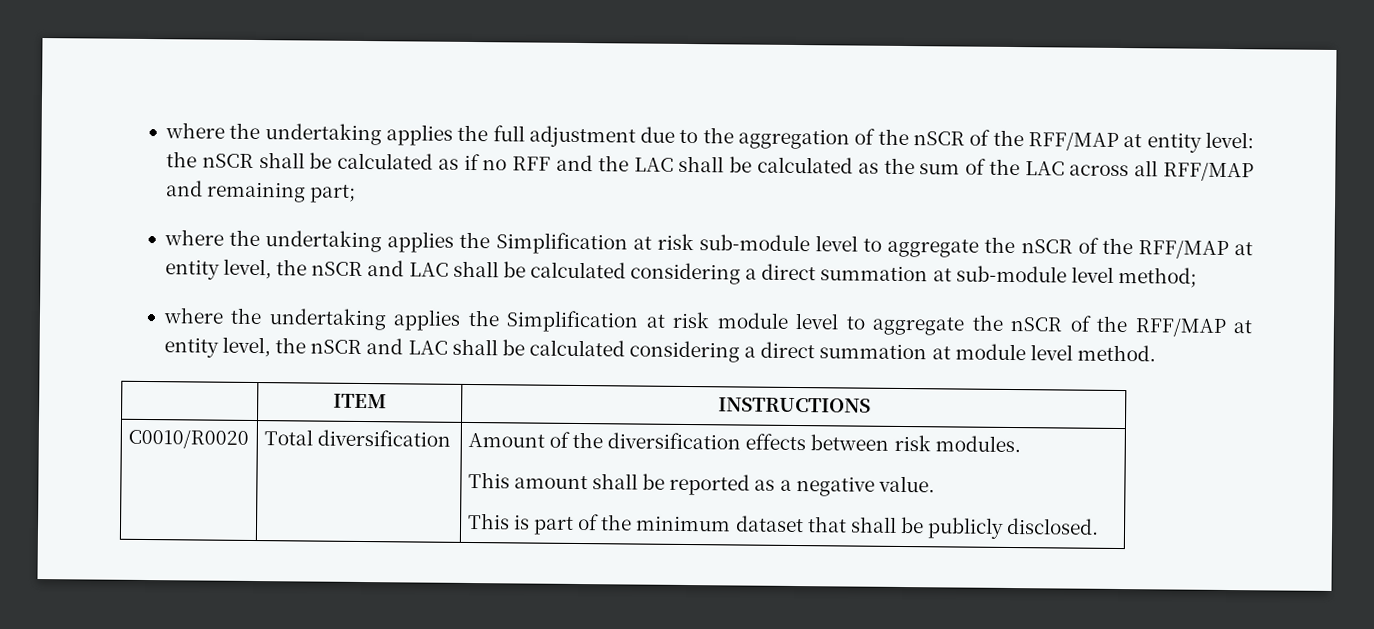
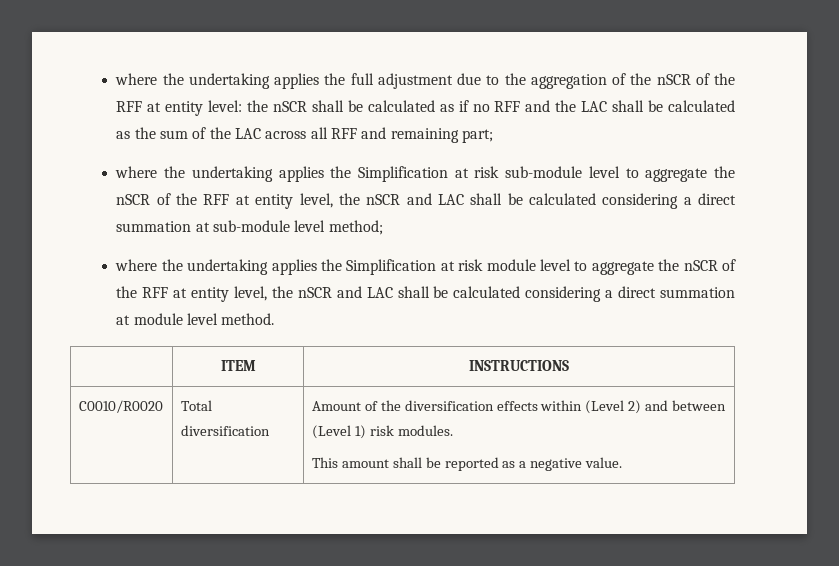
- where the undertaking applies the full adjustment due to the aggregation of the nSCR of the RFF/MAP at entity level: the nSCR shall be calculated as if no RFF and the LAC shall be calculated as the sum of the LAC across all RFF/MAP and remaining part;
+ where the undertaking applies the full adjustment due to the aggregation of the nSCR of the RFF at entity level: the nSCR shall be calculated as if no RFF and the LAC shall be calculated as the sum of the LAC across all RFF and remaining part;
- where the undertaking applies the Simplification at risk sub-module level to aggregate the nSCR of the RFF/MAP at entity level, the nSCR and LAC shall be calculated considering a direct summation at sub-module level method;
+ where the undertaking applies the Simplification at risk sub-module level to aggregate the nSCR of the RFF at entity level, the nSCR and LAC shall be calculated considering a direct summation at sub-module level method;
- where the undertaking applies the Simplification at risk module level to aggregate the nSCR of the RFF/MAP at entity level, the nSCR and LAC shall be calculated considering a direct summation at module level method.
+ where the undertaking applies the Simplification at risk module level to aggregate the nSCR of the RFF at entity level, the nSCR and LAC shall be calculated considering a direct summation at module level method.
- C0010/R0020 | Total diversification | Amount of the diversification effects between risk modules.
+ C0010/R0020 | Total diversification | Amount of the diversification effects within (Level 2) and between (Level 1) risk modules.
  This amount shall be reported as a negative value.
- This is part of the minimum dataset that shall be publicly disclosed.

